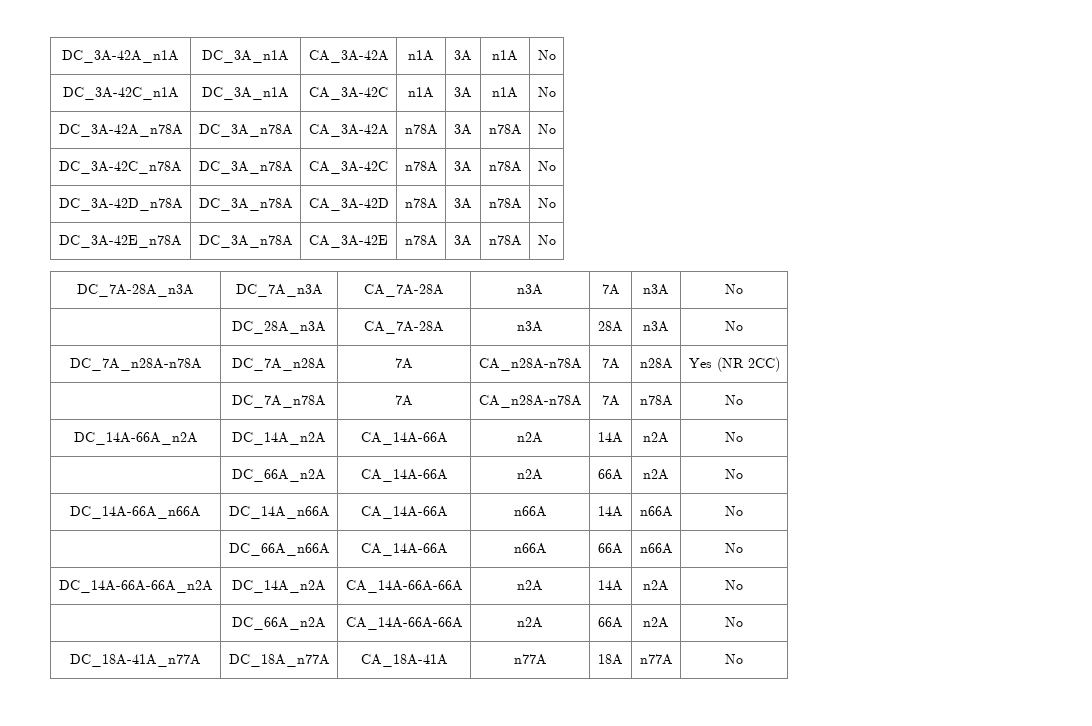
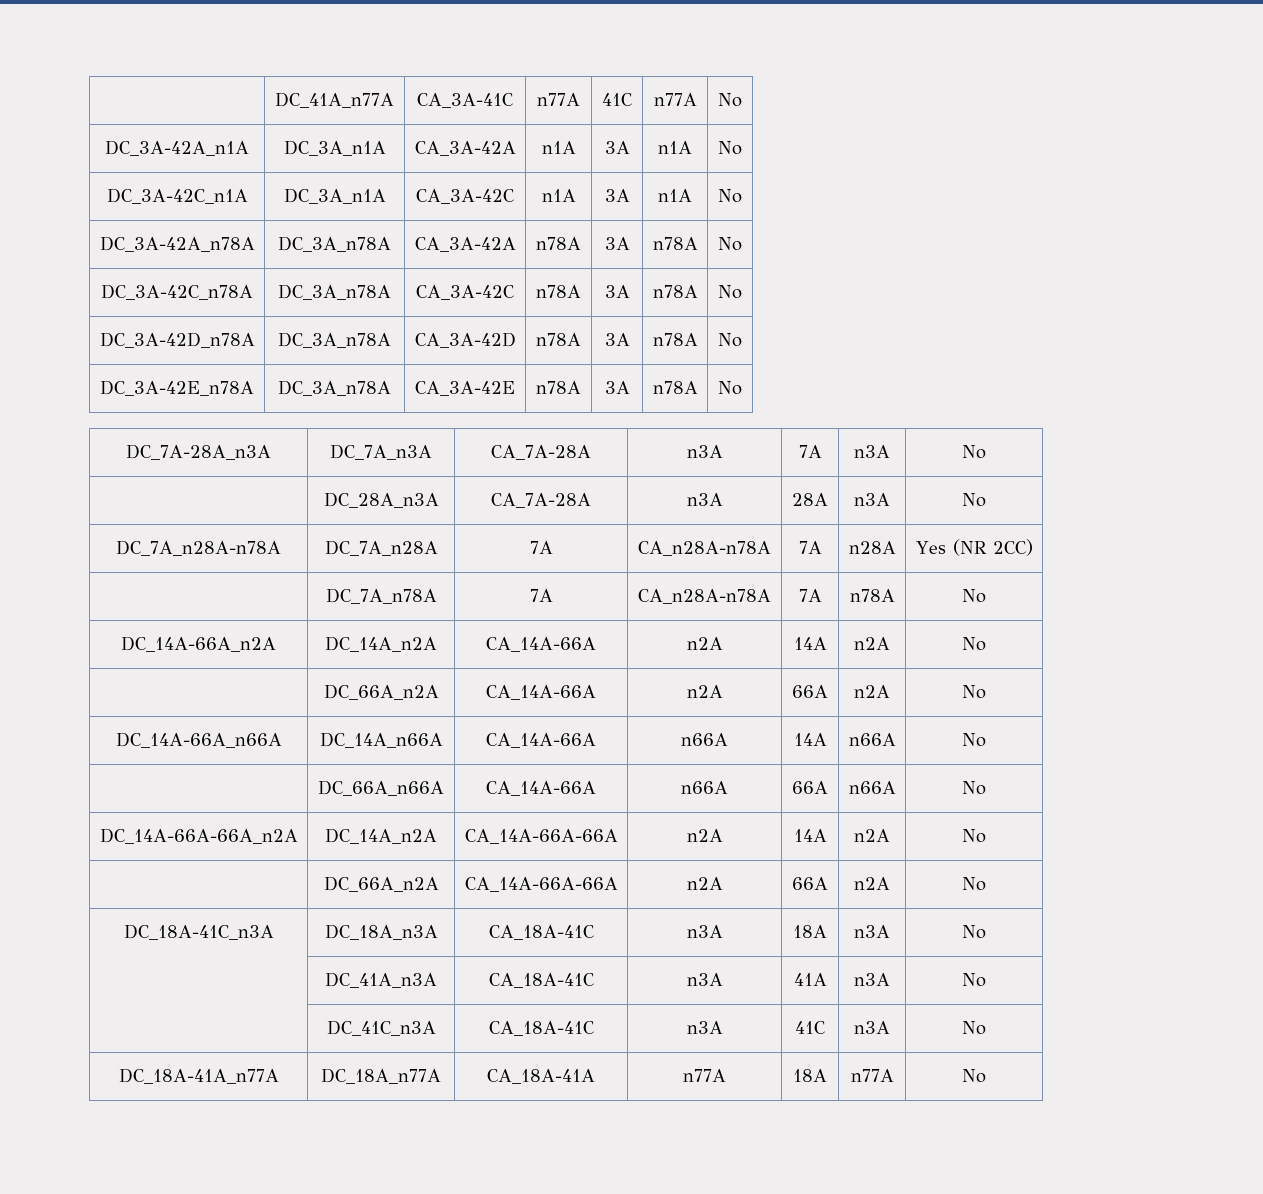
+ | DC_41A_n77A | CA_3A-41C | n77A | 41C | n77A | No
+ DC_18A-41C_n3A | DC_18A_n3A | CA_18A-41C | n3A | 18A | n3A | No
+ | DC_41A_n3A | CA_18A-41C | n3A | 41A | n3A | No
+ | DC_41C_n3A | CA_18A-41C | n3A | 41C | n3A | No

